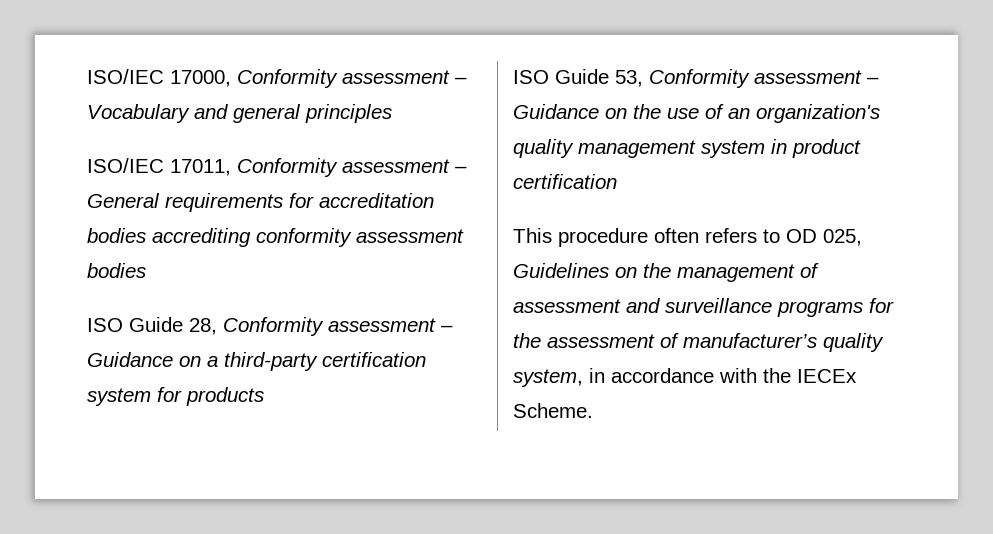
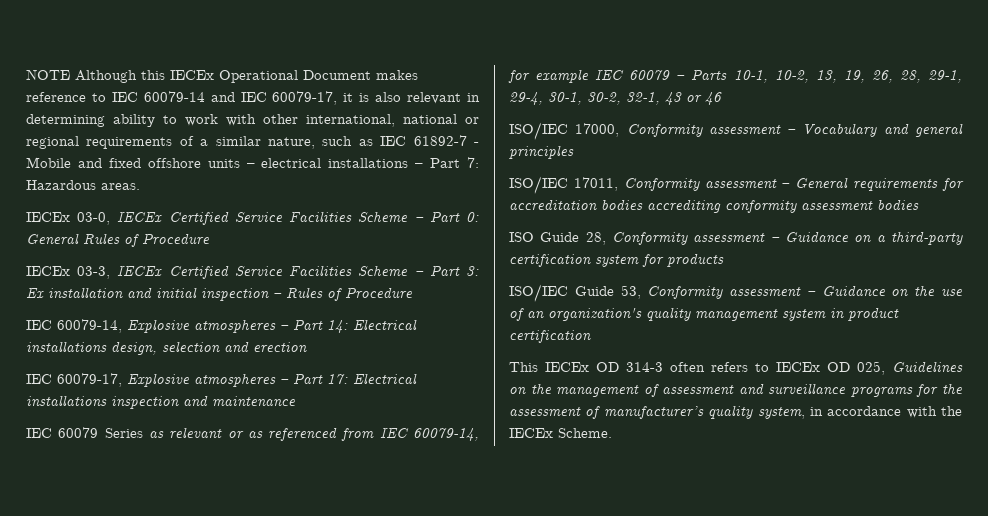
+ NOTE Although this IECEx Operational Document makes reference to IEC 60079-14 and IEC 60079-17, it is also relevant in determining ability to work with other international, national or regional requirements of a similar nature, such as IEC 61892-7 - Mobile and fixed offshore units – electrical installations – Part 7: Hazardous areas.
+ IECEx 03-0, IECEx Certified Service Facilities Scheme – Part 0: General Rules of Procedure
+ IECEx 03-3, IECEx Certified Service Facilities Scheme – Part 3: Ex installation and initial inspection – Rules of Procedure
+ IEC 60079-14, Explosive atmospheres – Part 14: Electrical installations design, selection and erection
+ IEC 60079-17, Explosive atmospheres – Part 17: Electrical installations inspection and maintenance
+ IEC 60079 Series as relevant or as referenced from IEC 60079-14, for example IEC 60079 – Parts 10-1, 10-2, 13, 19, 26, 28, 29-1, 29-4, 30-1, 30-2, 32-1, 43 or 46
- ISO Guide 53, Conformity assessment – Guidance on the use of an organization's quality management system in product certification
+ ISO/IEC Guide 53, Conformity assessment – Guidance on the use of an organization's quality management system in product certification
- This procedure often refers to OD 025, Guidelines on the management of assessment and surveillance programs for the assessment of manufacturer’s quality system, in accordance with the IECEx Scheme.
+ This IECEx OD 314-3 often refers to IECEx OD 025, Guidelines on the management of assessment and surveillance programs for the assessment of manufacturer’s quality system, in accordance with the IECEx Scheme.

